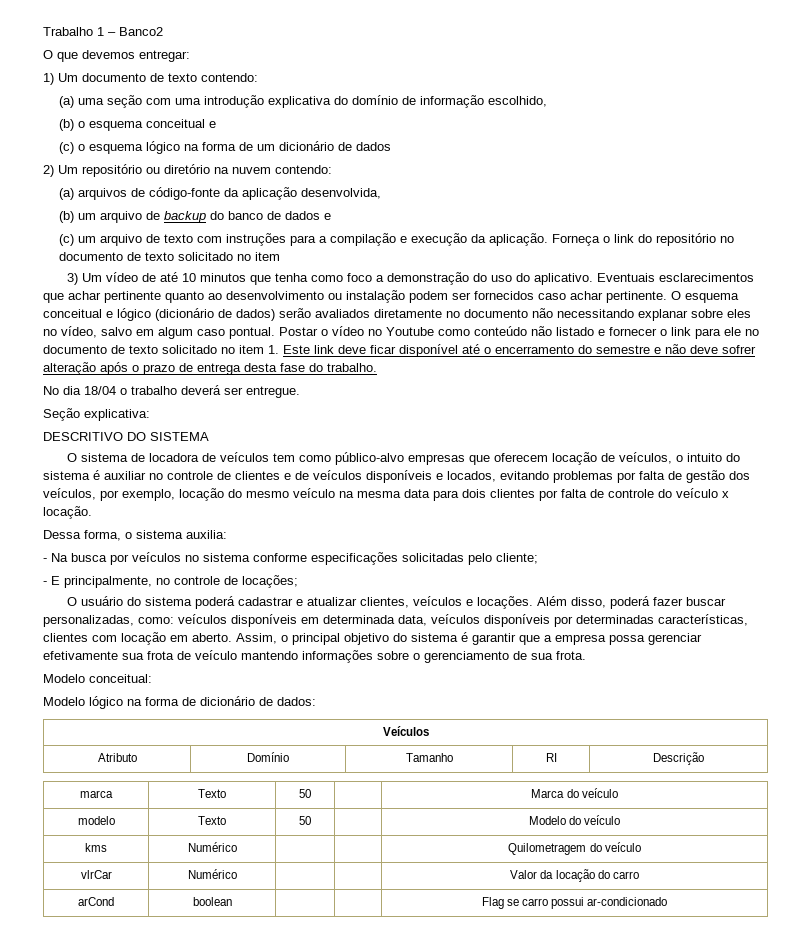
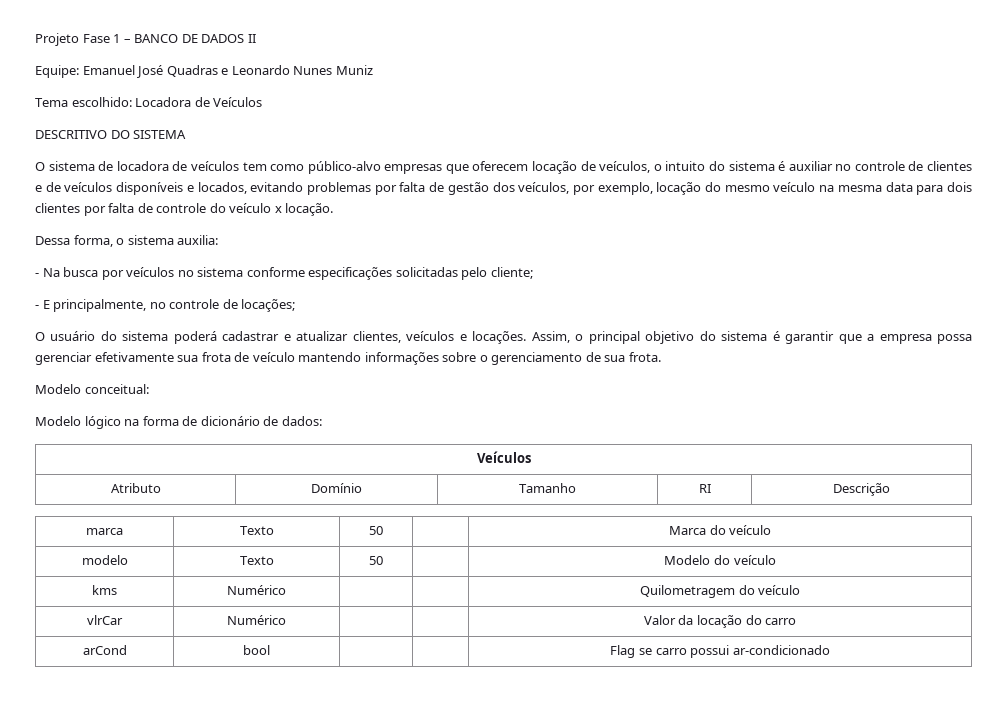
- Trabalho 1 – Banco2
- O que devemos entregar:
- 1) Um documento de texto contendo:
- (a) uma seção com uma introdução explicativa do domínio de informação escolhido,
- (b) o esquema conceitual e
- (c) o esquema lógico na forma de um dicionário de dados
- 2) Um repositório ou diretório na nuvem contendo:
- (a) arquivos de código-fonte da aplicação desenvolvida,
- (b) um arquivo de backup do banco de dados e
- (c) um arquivo de texto com instruções para a compilação e execução da aplicação. Forneça o link do repositório no documento de texto solicitado no item
- 3) Um vídeo de até 10 minutos que tenha como foco a demonstração do uso do aplicativo. Eventuais esclarecimentos que achar pertinente quanto ao desenvolvimento ou instalação podem ser fornecidos caso achar pertinente. O esquema conceitual e lógico (dicionário de dados) serão avaliados diretamente no documento não necessitando explanar sobre eles no vídeo, salvo em algum caso pontual. Postar o vídeo no Youtube como conteúdo não listado e fornecer o link para ele no documento de texto solicitado no item 1. Este link deve ficar disponível até o encerramento do semestre e não deve sofrer alteração após o prazo de entrega desta fase do trabalho.
- No dia 18/04 o trabalho deverá ser entregue.
- Seção explicativa:
+ Projeto Fase 1 – BANCO DE DADOS II
+ Equipe: Emanuel José Quadras e Leonardo Nunes Muniz
+ Tema escolhido: Locadora de Veículos
- Além disso, poderá fazer buscar personalizadas, como: veículos disponíveis em determinada data, veículos disponíveis por determinadas características, clientes com locação em aberto.
- arCond | boolean | | | Flag se carro possui ar-condicionado
+ arCond | bool | | | Flag se carro possui ar-condicionado

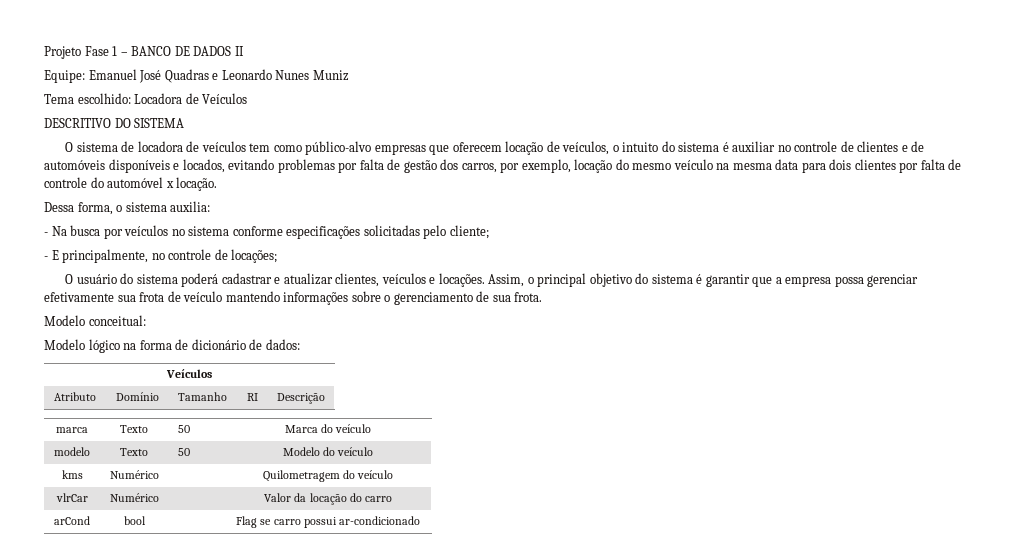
- O sistema de locadora de veículos tem como público-alvo empresas que oferecem locação de veículos, o intuito do sistema é auxiliar no controle de clientes e de veículos disponíveis e locados, evitando problemas por falta de gestão dos veículos, por exemplo, locação do mesmo veículo na mesma data para dois clientes por falta de controle do veículo x locação.
+ O sistema de locadora de veículos tem como público-alvo empresas que oferecem locação de veículos, o intuito do sistema é auxiliar no controle de clientes e de automóveis disponíveis e locados, evitando problemas por falta de gestão dos carros, por exemplo, locação do mesmo veículo na mesma data para dois clientes por falta de controle do automóvel x locação.

